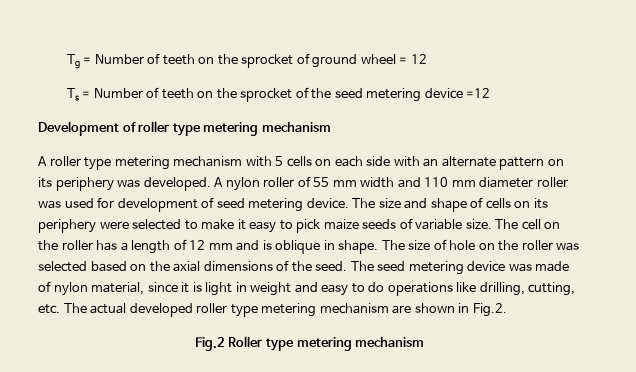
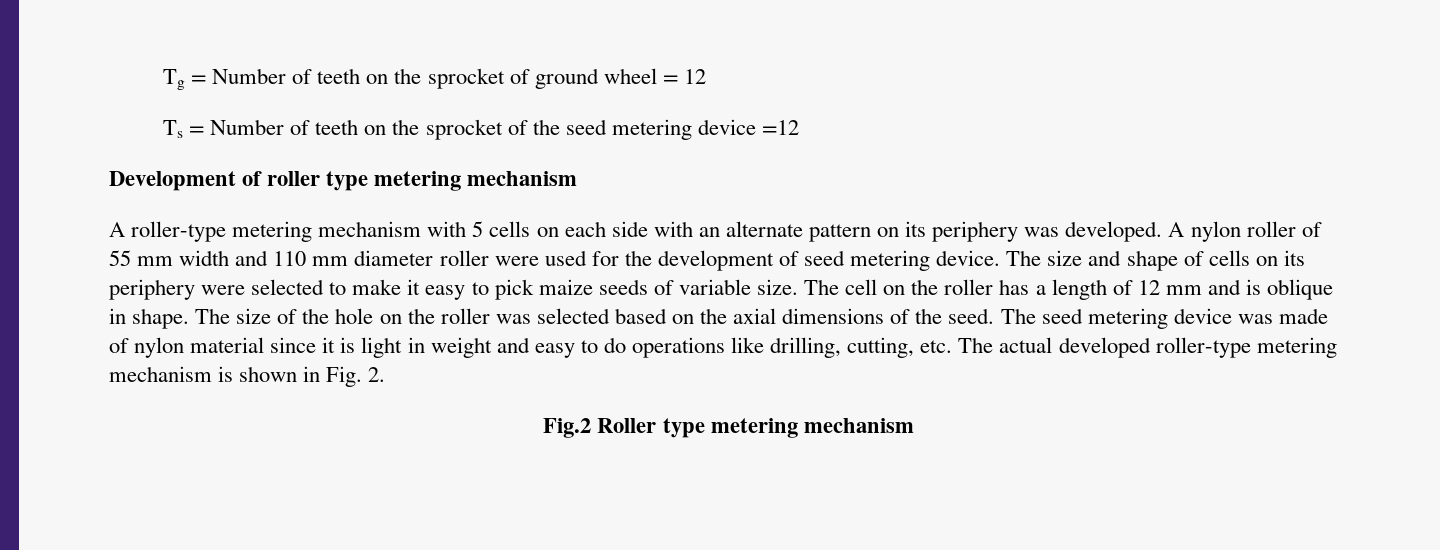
- A roller type metering mechanism with 5 cells on each side with an alternate pattern on its periphery was developed.
+ A roller-type metering mechanism with 5 cells on each side with an alternate pattern on its periphery was developed.
- A nylon roller of 55 mm width and 110 mm diameter roller was used for development of seed metering device.
+ A nylon roller of 55 mm width and 110 mm diameter roller were used for the development of seed metering device.
- The size of hole on the roller was selected based on the axial dimensions of the seed.
+ The size of the hole on the roller was selected based on the axial dimensions of the seed.
- The seed metering device was made of nylon material, since it is light in weight and easy to do operations like drilling, cutting, etc. The actual developed roller type metering mechanism are shown in Fig.2.
+ The seed metering device was made of nylon material since it is light in weight and easy to do operations like drilling, cutting, etc. The actual developed roller-type metering mechanism is shown in Fig. 2.

